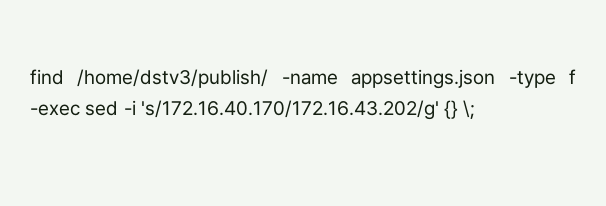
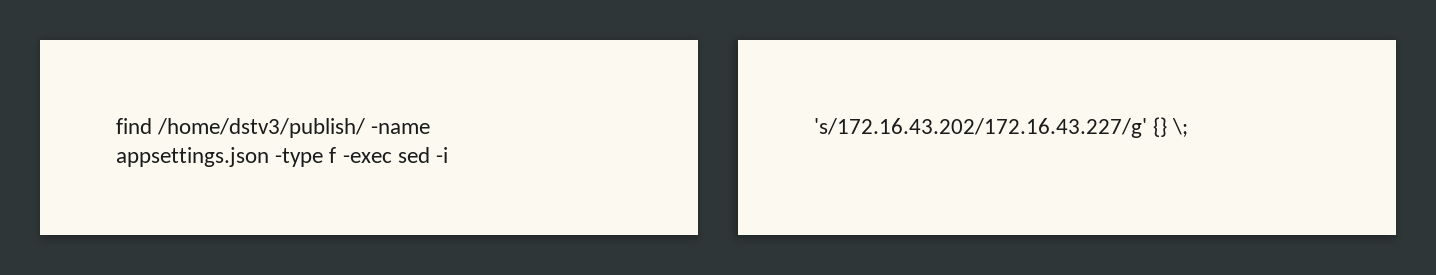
- find /home/dstv3/publish/ -name appsettings.json -type f -exec sed -i 's/172.16.40.170/172.16.43.202/g' {} \;
+ find /home/dstv3/publish/ -name appsettings.json -type f -exec sed -i 's/172.16.43.202/172.16.43.227/g' {} \;

